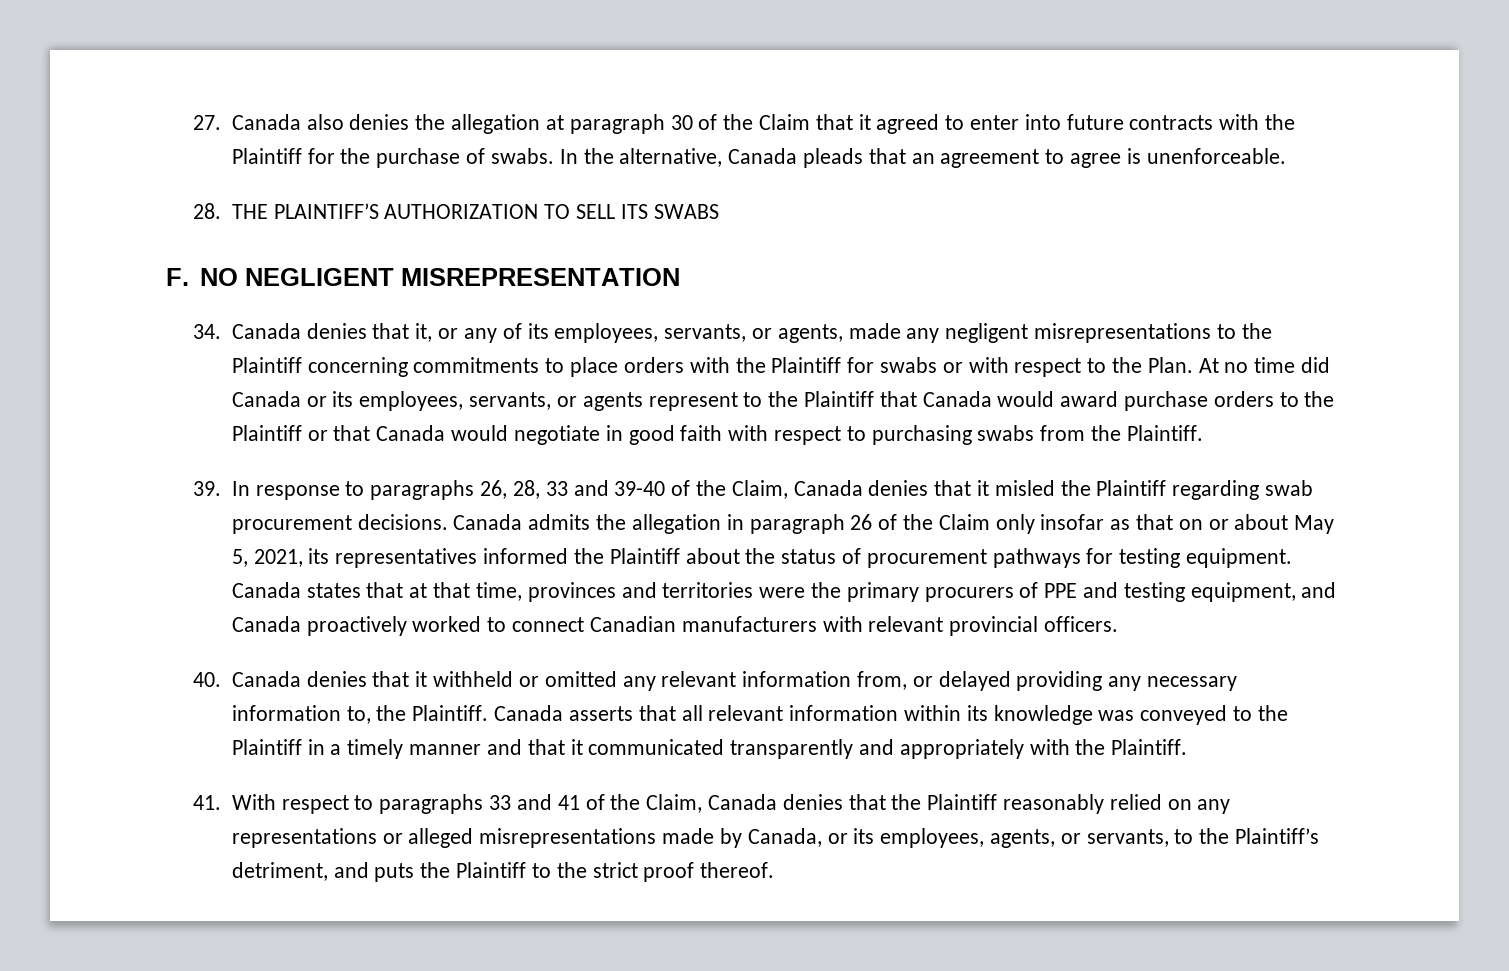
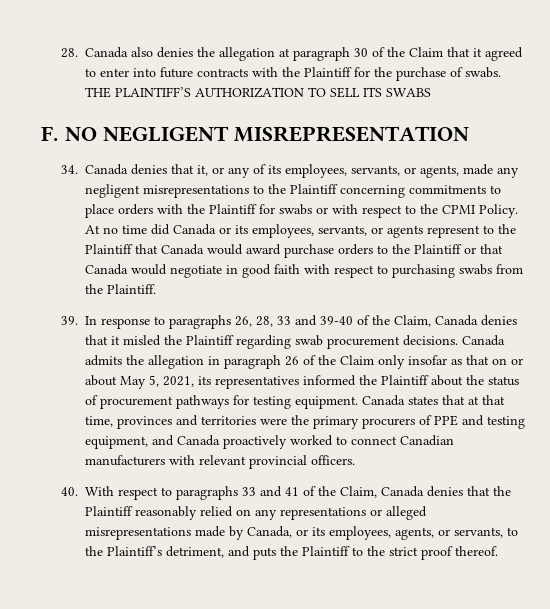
- 27. Canada also denies the allegation at paragraph 30 of the Claim that it agreed to enter into future contracts with the Plaintiff for the purchase of swabs.
+ 28. Canada also denies the allegation at paragraph 30 of the Claim that it agreed to enter into future contracts with the Plaintiff for the purchase of swabs.
- In the alternative, Canada pleads that an agreement to agree is unenforceable.
- 28. THE PLAINTIFF’S AUTHORIZATION TO SELL ITS SWABS
+ THE PLAINTIFF’S AUTHORIZATION TO SELL ITS SWABS
- 34. Canada denies that it, or any of its employees, servants, or agents, made any negligent misrepresentations to the Plaintiff concerning commitments to place orders with the Plaintiff for swabs or with respect to the Plan.
+ 34. Canada denies that it, or any of its employees, servants, or agents, made any negligent misrepresentations to the Plaintiff concerning commitments to place orders with the Plaintiff for swabs or with respect to the CPMI Policy.
- 40. Canada denies that it withheld or omitted any relevant information from, or delayed providing any necessary information to, the Plaintiff. Canada asserts that all relevant information within its knowledge was conveyed to the Plaintiff in a timely manner and that it communicated transparently and appropriately with the Plaintiff.
- 41. With respect to paragraphs 33 and 41 of the Claim, Canada denies that the Plaintiff reasonably relied on any representations or alleged misrepresentations made by Canada, or its employees, agents, or servants, to the Plaintiff’s detriment, and puts the Plaintiff to the strict proof thereof.
+ 40. With respect to paragraphs 33 and 41 of the Claim, Canada denies that the Plaintiff reasonably relied on any representations or alleged misrepresentations made by Canada, or its employees, agents, or servants, to the Plaintiff’s detriment, and puts the Plaintiff to the strict proof thereof.

